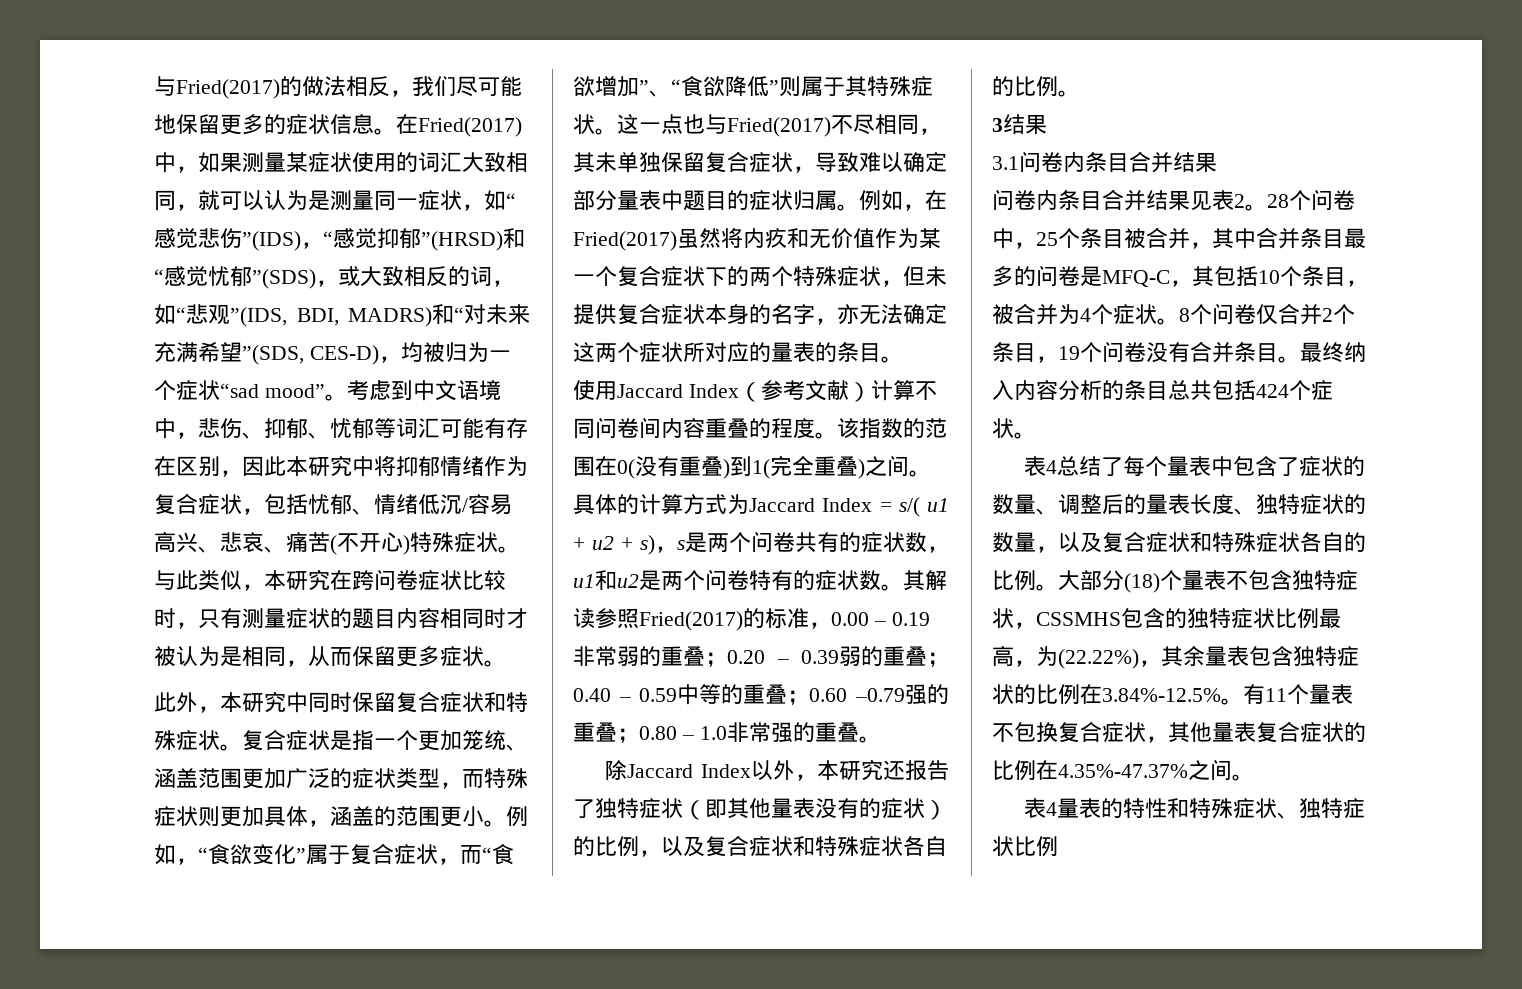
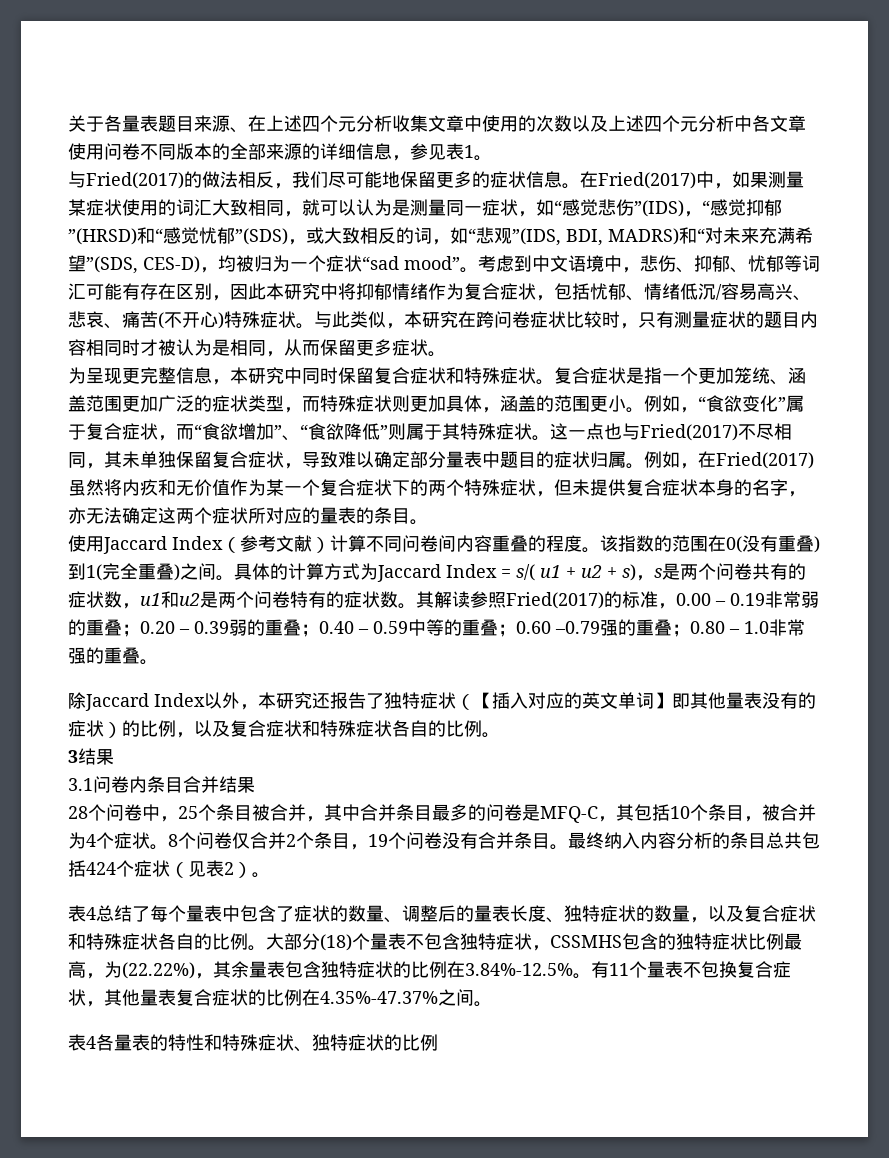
+ 关于各量表题目来源、在上述四个元分析收集文章中使用的次数以及上述四个元分析中各文章使用问卷不同版本的全部来源的详细信息，参见表1。
- 此外，本研究中同时保留复合症状和特殊症状。
+ 为呈现更完整信息，本研究中同时保留复合症状和特殊症状。
- 除Jaccard Index以外，本研究还报告了独特症状（即其他量表没有的症状）的比例，以及复合症状和特殊症状各自的比例。
+ 除Jaccard Index以外，本研究还报告了独特症状（【插入对应的英文单词】即其他量表没有的症状）的比例，以及复合症状和特殊症状各自的比例。
- 问卷内条目合并结果见表2。
- 最终纳入内容分析的条目总共包括424个症状。
+ 最终纳入内容分析的条目总共包括424个症状（见表2）。
- 表4量表的特性和特殊症状、独特症状比例
+ 表4各量表的特性和特殊症状、独特症状的比例

